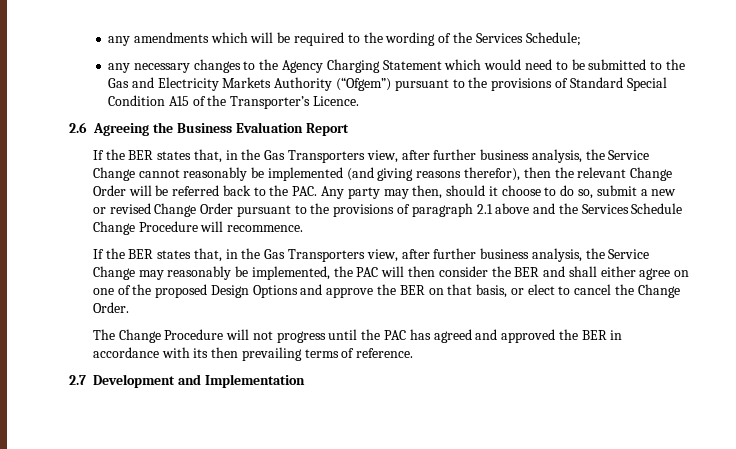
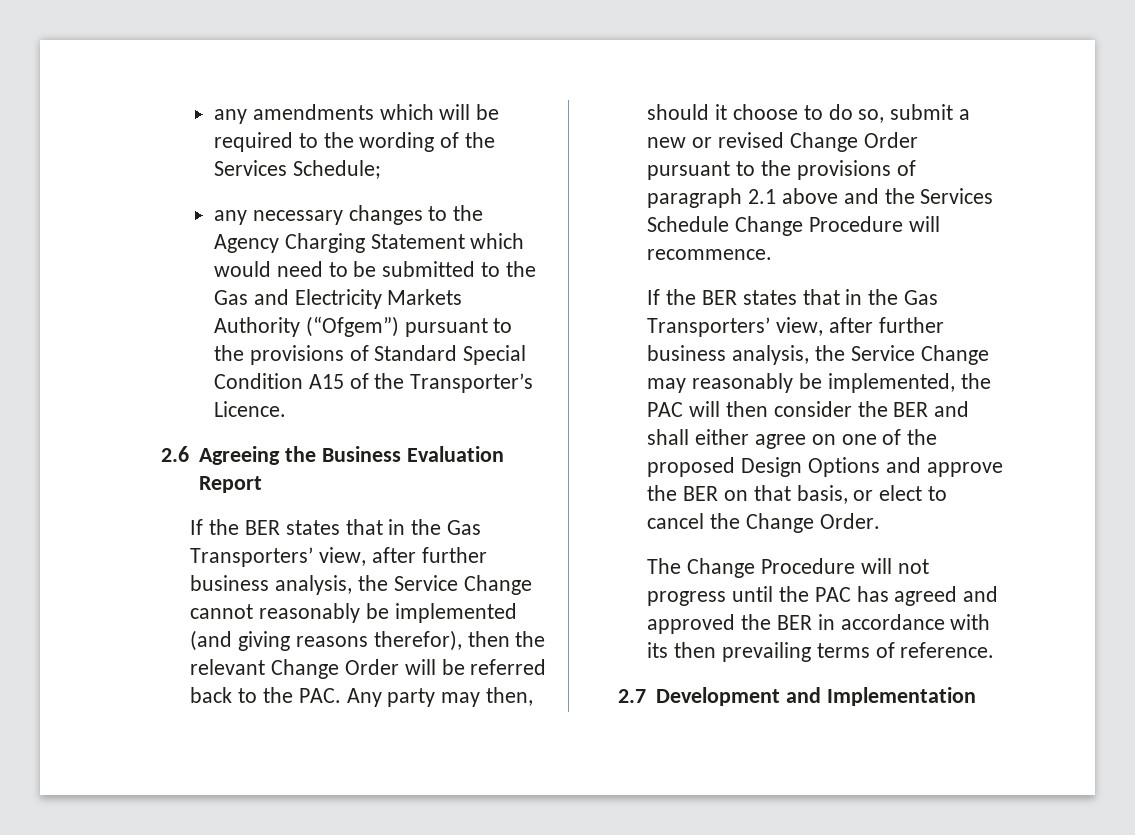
- If the BER states that, in the Gas Transporters view, after further business analysis, the Service Change cannot reasonably be implemented (and giving reasons therefor), then the relevant Change Order will be referred back to the PAC. Any party may then, should it choose to do so, submit a new or revised Change Order pursuant to the provisions of paragraph 2.1 above and the Services Schedule Change Procedure will recommence.
+ If the BER states that in the Gas Transporters’ view, after further business analysis, the Service Change cannot reasonably be implemented (and giving reasons therefor), then the relevant Change Order will be referred back to the PAC. Any party may then, should it choose to do so, submit a new or revised Change Order pursuant to the provisions of paragraph 2.1 above and the Services Schedule Change Procedure will recommence.
- If the BER states that, in the Gas Transporters view, after further business analysis, the Service Change may reasonably be implemented, the PAC will then consider the BER and shall either agree on one of the proposed Design Options and approve the BER on that basis, or elect to cancel the Change Order.
+ If the BER states that in the Gas Transporters’ view, after further business analysis, the Service Change may reasonably be implemented, the PAC will then consider the BER and shall either agree on one of the proposed Design Options and approve the BER on that basis, or elect to cancel the Change Order.

